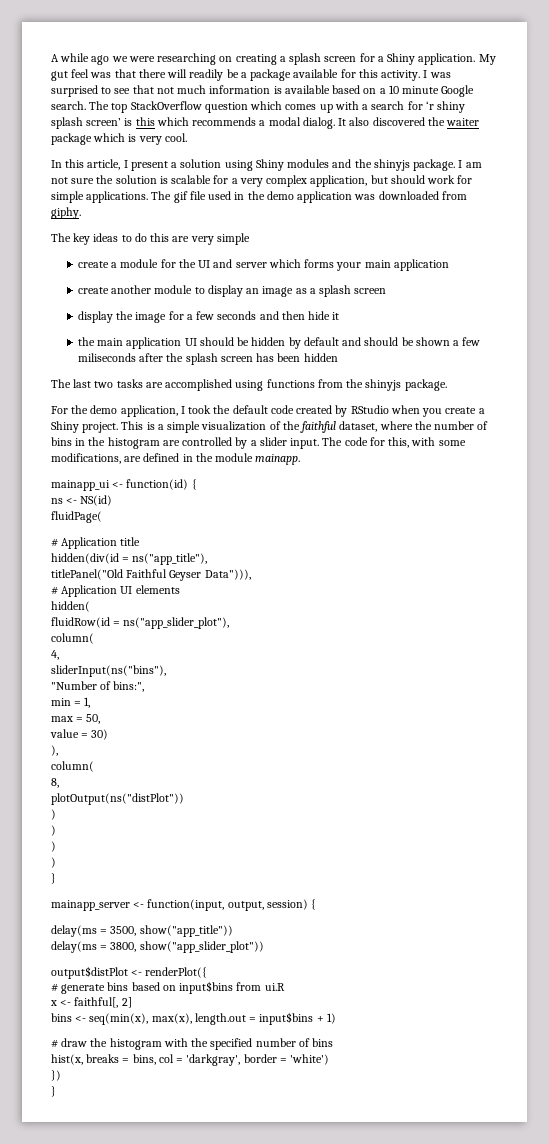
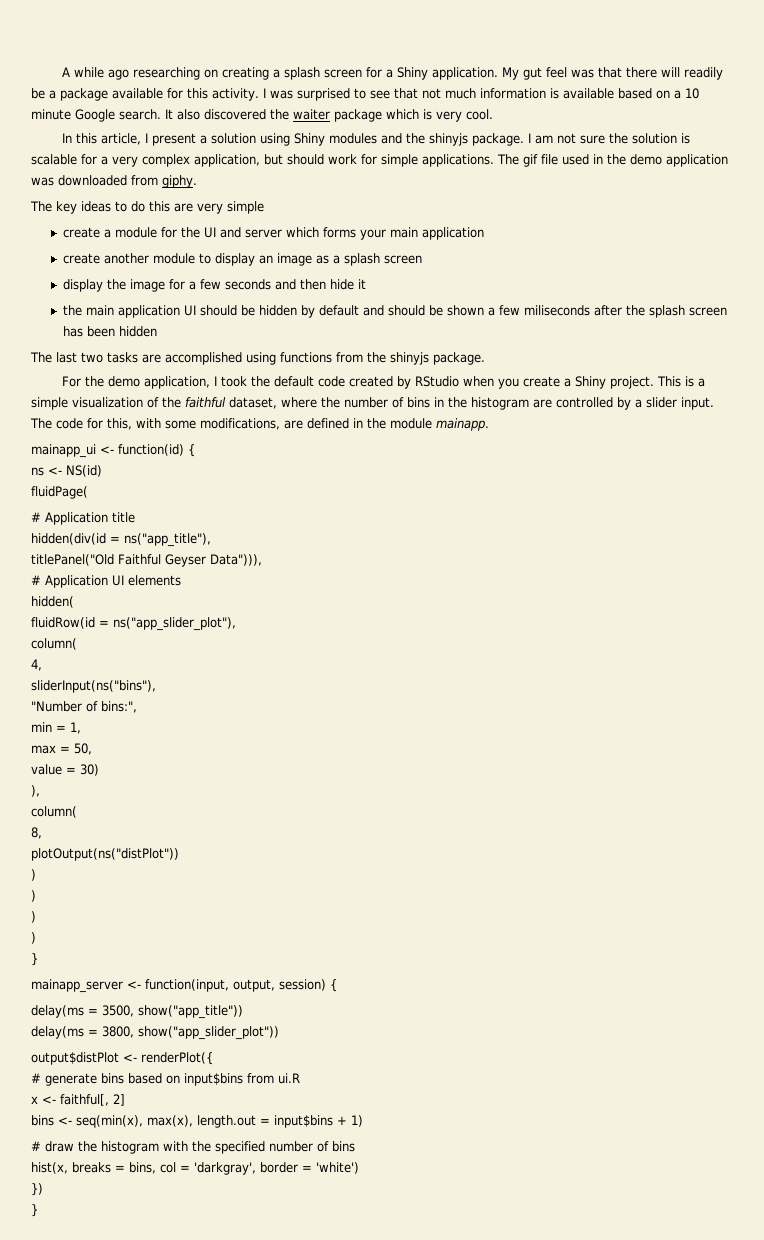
- A while ago we were researching on creating a splash screen for a Shiny application.
+ A while ago researching on creating a splash screen for a Shiny application.
- The top StackOverflow question which comes up with a search for ‘r shiny splash screen’ is this which recommends a modal dialog.

